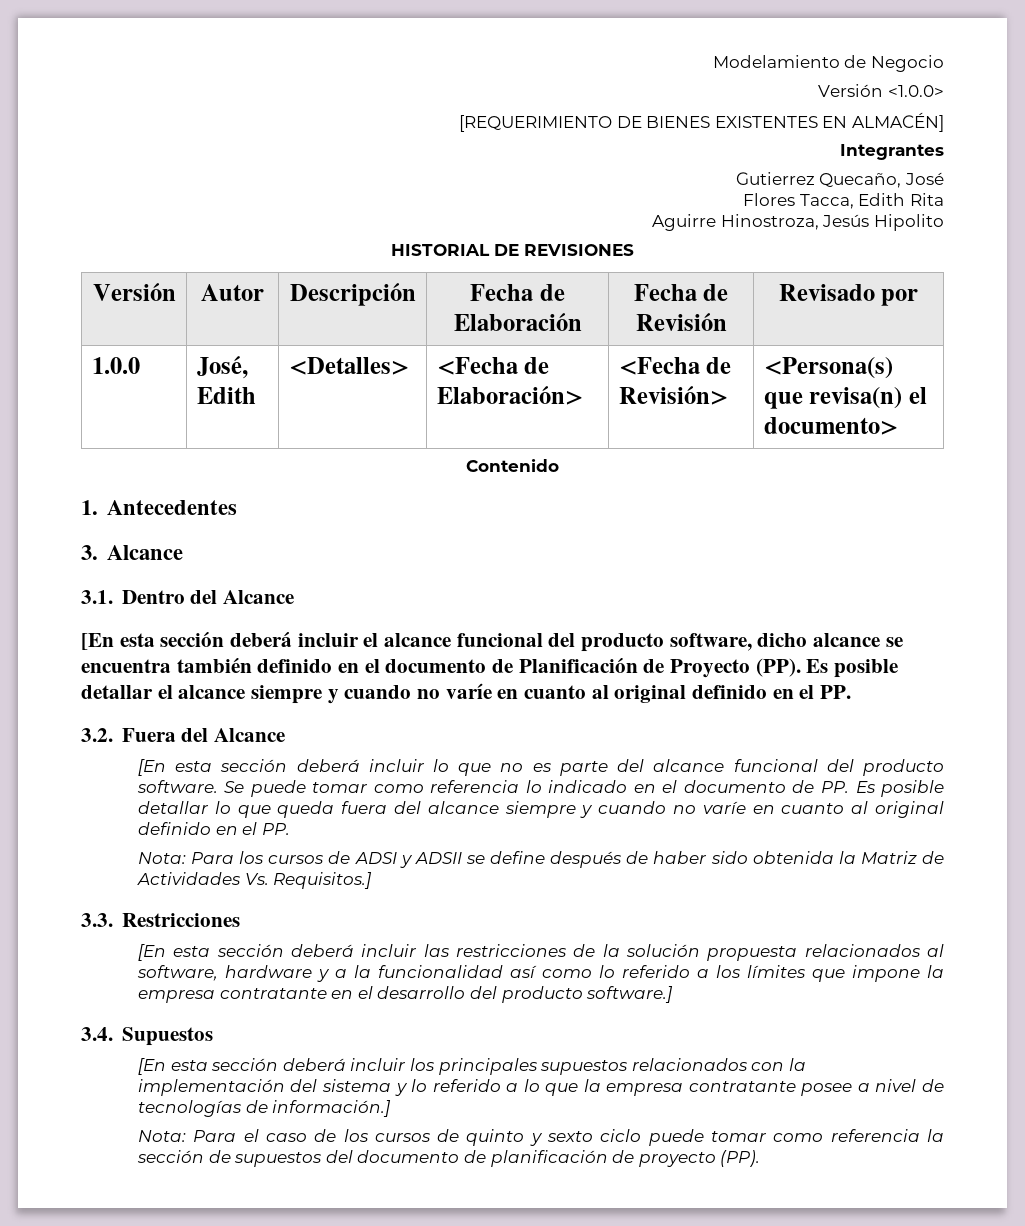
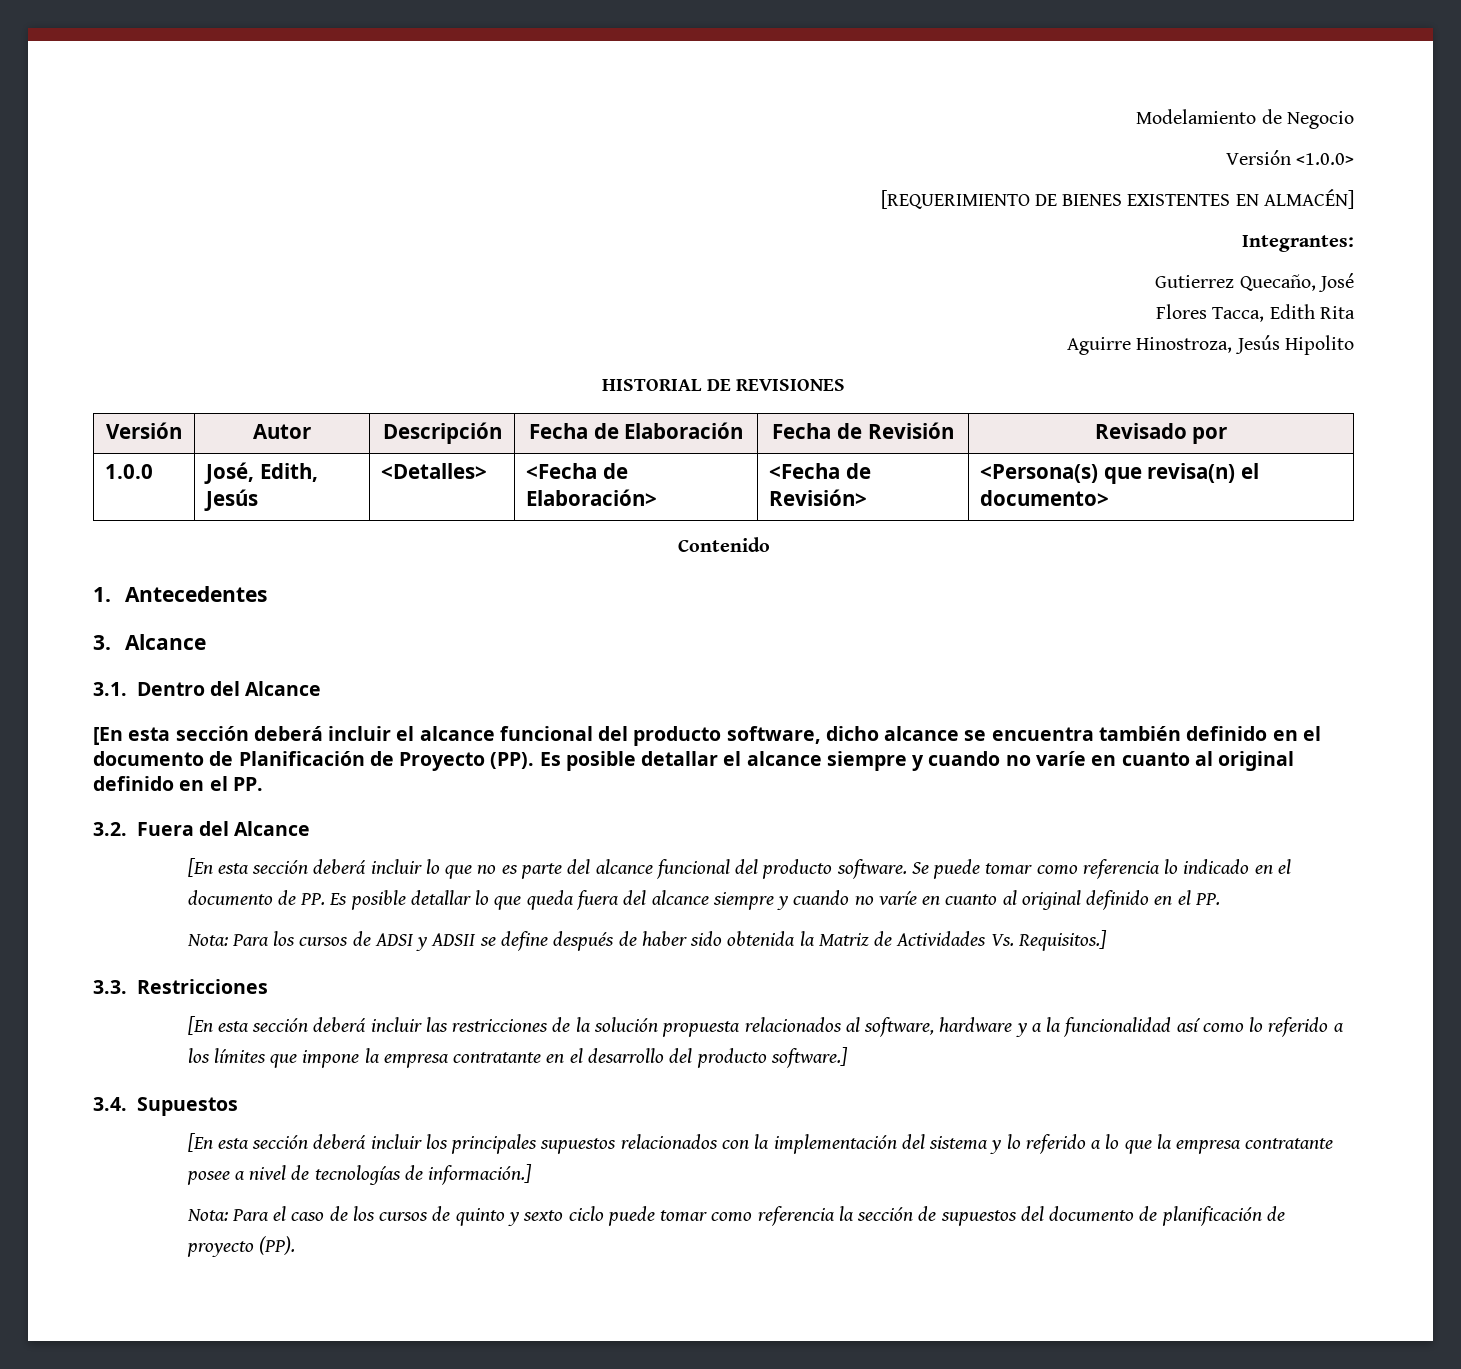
- Integrantes
+ Integrantes:
- 1.0.0 | José, Edith | <Detalles> | <Fecha de Elaboración> | <Fecha de Revisión> | <Persona(s) que revisa(n) el documento>
+ 1.0.0 | José, Edith, Jesús | <Detalles> | <Fecha de Elaboración> | <Fecha de Revisión> | <Persona(s) que revisa(n) el documento>

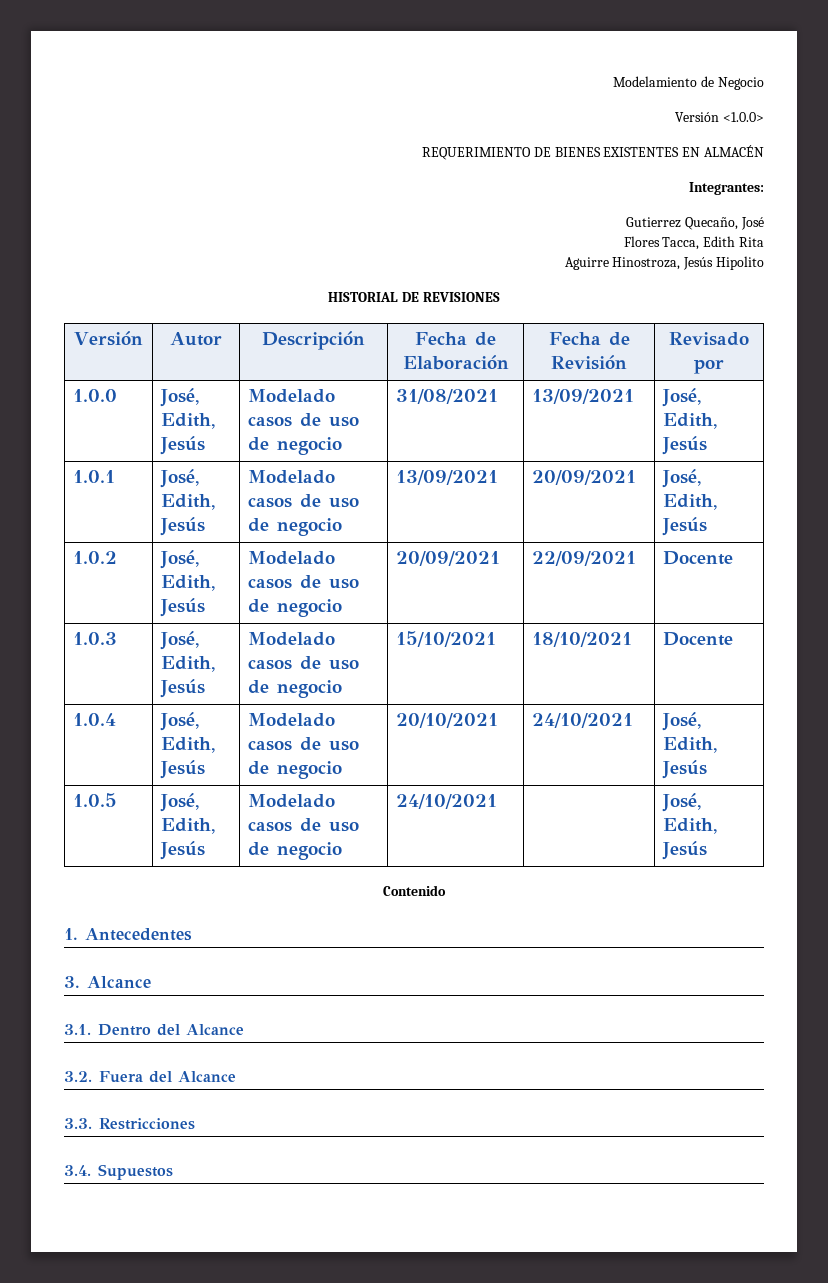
- [REQUERIMIENTO DE BIENES EXISTENTES EN ALMACÉN]
+ REQUERIMIENTO DE BIENES EXISTENTES EN ALMACÉN
- 1.0.0 | José, Edith, Jesús | <Detalles> | <Fecha de Elaboración> | <Fecha de Revisión> | <Persona(s) que revisa(n) el documento>
+ 1.0.0 | José, Edith, Jesús | Modelado casos de uso de negocio | 31/08/2021 | 13/09/2021 | José, Edith, Jesús
+ 1.0.1 | José, Edith, Jesús | Modelado casos de uso de negocio | 13/09/2021 | 20/09/2021 | José, Edith, Jesús
+ 1.0.2 | José, Edith, Jesús | Modelado casos de uso de negocio | 20/09/2021 | 22/09/2021 | Docente
+ 1.0.3 | José, Edith, Jesús | Modelado casos de uso de negocio | 15/10/2021 | 18/10/2021 | Docente
+ 1.0.4 | José, Edith, Jesús | Modelado casos de uso de negocio | 20/10/2021 | 24/10/2021 | José, Edith, Jesús
+ 1.0.5 | José, Edith, Jesús | Modelado casos de uso de negocio | 24/10/2021 | | José, Edith, Jesús
- [En esta sección deberá incluir el alcance funcional del producto software, dicho alcance se encuentra también definido en el documento de Planificación de Proyecto (PP). Es posible detallar el alcance siempre y cuando no varíe en cuanto al original definido en el PP.
  3.2. Fuera del Alcance
- [En esta sección deberá incluir lo que no es parte del alcance funcional del producto software. Se puede tomar como referencia lo indicado en el documento de PP. Es posible detallar lo que queda fuera del alcance siempre y cuando no varíe en cuanto al original definido en el PP.
- Nota: Para los cursos de ADSI y ADSII se define después de haber sido obtenida la Matriz de Actividades Vs. Requisitos.]
  3.3. Restricciones
- [En esta sección deberá incluir las restricciones de la solución propuesta relacionados al software, hardware y a la funcionalidad así como lo referido a los límites que impone la empresa contratante en el desarrollo del producto software.]
  3.4. Supuestos
- [En esta sección deberá incluir los principales supuestos relacionados con la implementación del sistema y lo referido a lo que la empresa contratante posee a nivel de tecnologías de información.]
- Nota: Para el caso de los cursos de quinto y sexto ciclo puede tomar como referencia la sección de supuestos del documento de planificación de proyecto (PP).

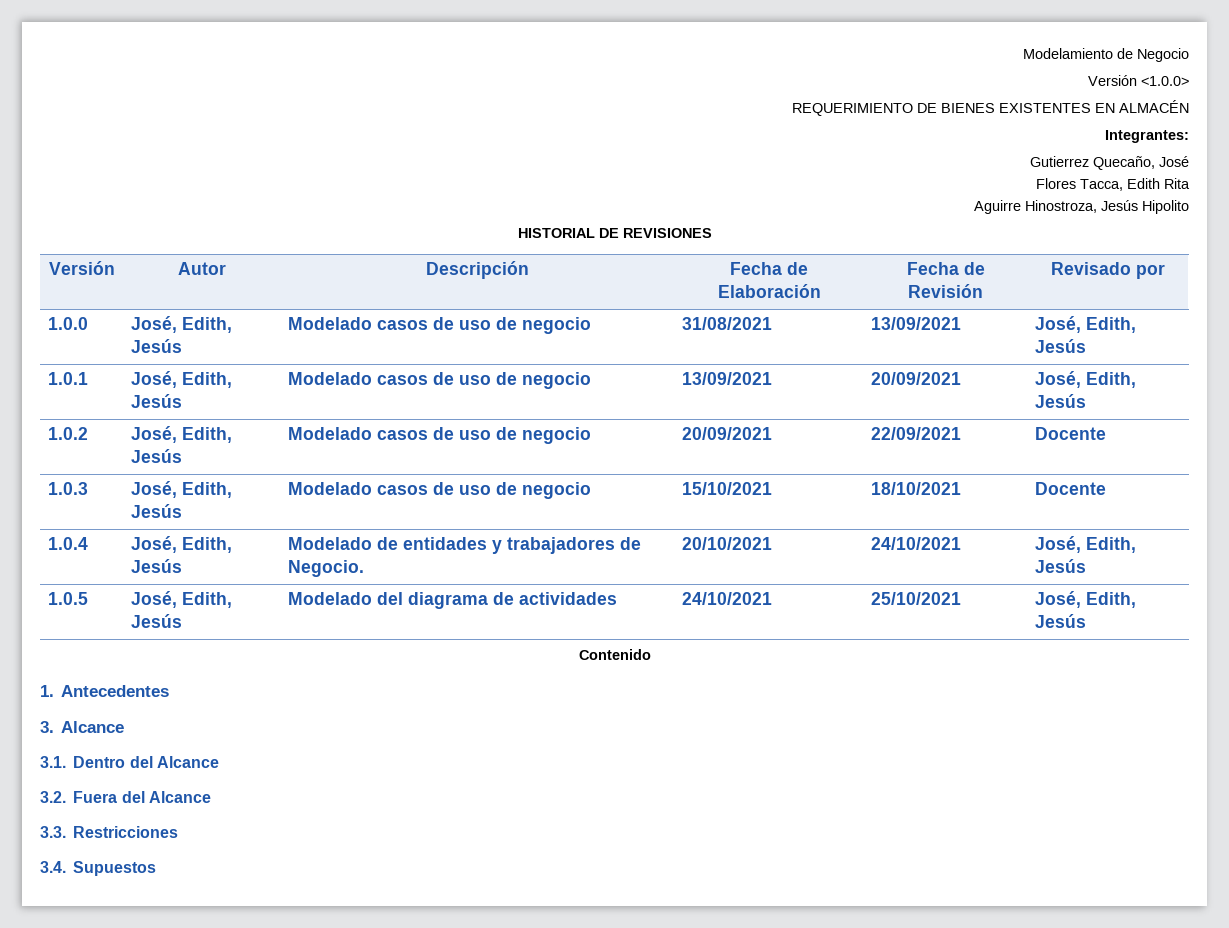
- 1.0.4 | José, Edith, Jesús | Modelado casos de uso de negocio | 20/10/2021 | 24/10/2021 | José, Edith, Jesús
+ 1.0.4 | José, Edith, Jesús | Modelado de entidades y trabajadores de Negocio. | 20/10/2021 | 24/10/2021 | José, Edith, Jesús
- 1.0.5 | José, Edith, Jesús | Modelado casos de uso de negocio | 24/10/2021 | | José, Edith, Jesús
+ 1.0.5 | José, Edith, Jesús | Modelado del diagrama de actividades | 24/10/2021 | 25/10/2021 | José, Edith, Jesús

